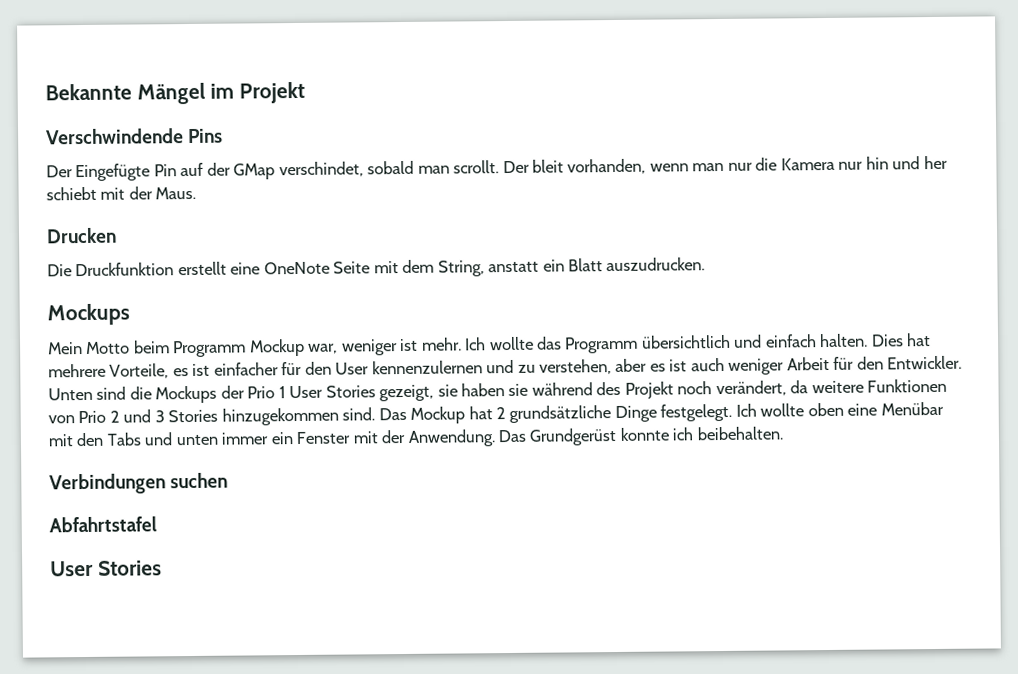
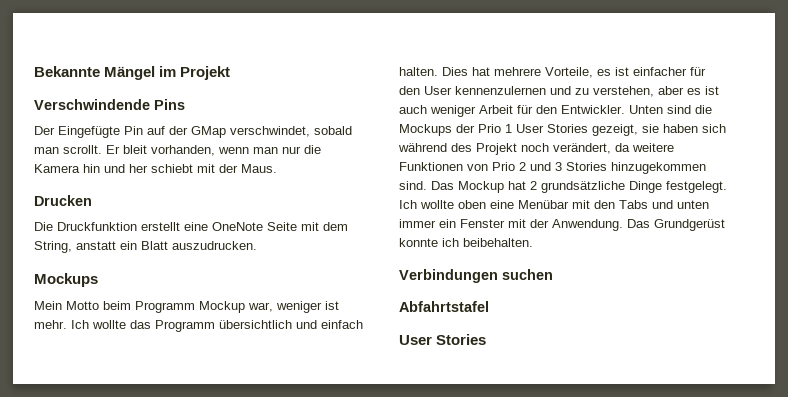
- Der Eingefügte Pin auf der GMap verschindet, sobald man scrollt.
+ Der Eingefügte Pin auf der GMap verschwindet, sobald man scrollt.
- Der bleit vorhanden, wenn man nur die Kamera nur hin und her schiebt mit der Maus.
+ Er bleit vorhanden, wenn man nur die Kamera hin und her schiebt mit der Maus.
- Unten sind die Mockups der Prio 1 User Stories gezeigt, sie haben sie während des Projekt noch verändert, da weitere Funktionen von Prio 2 und 3 Stories hinzugekommen sind.
+ Unten sind die Mockups der Prio 1 User Stories gezeigt, sie haben sich während des Projekt noch verändert, da weitere Funktionen von Prio 2 und 3 Stories hinzugekommen sind.

